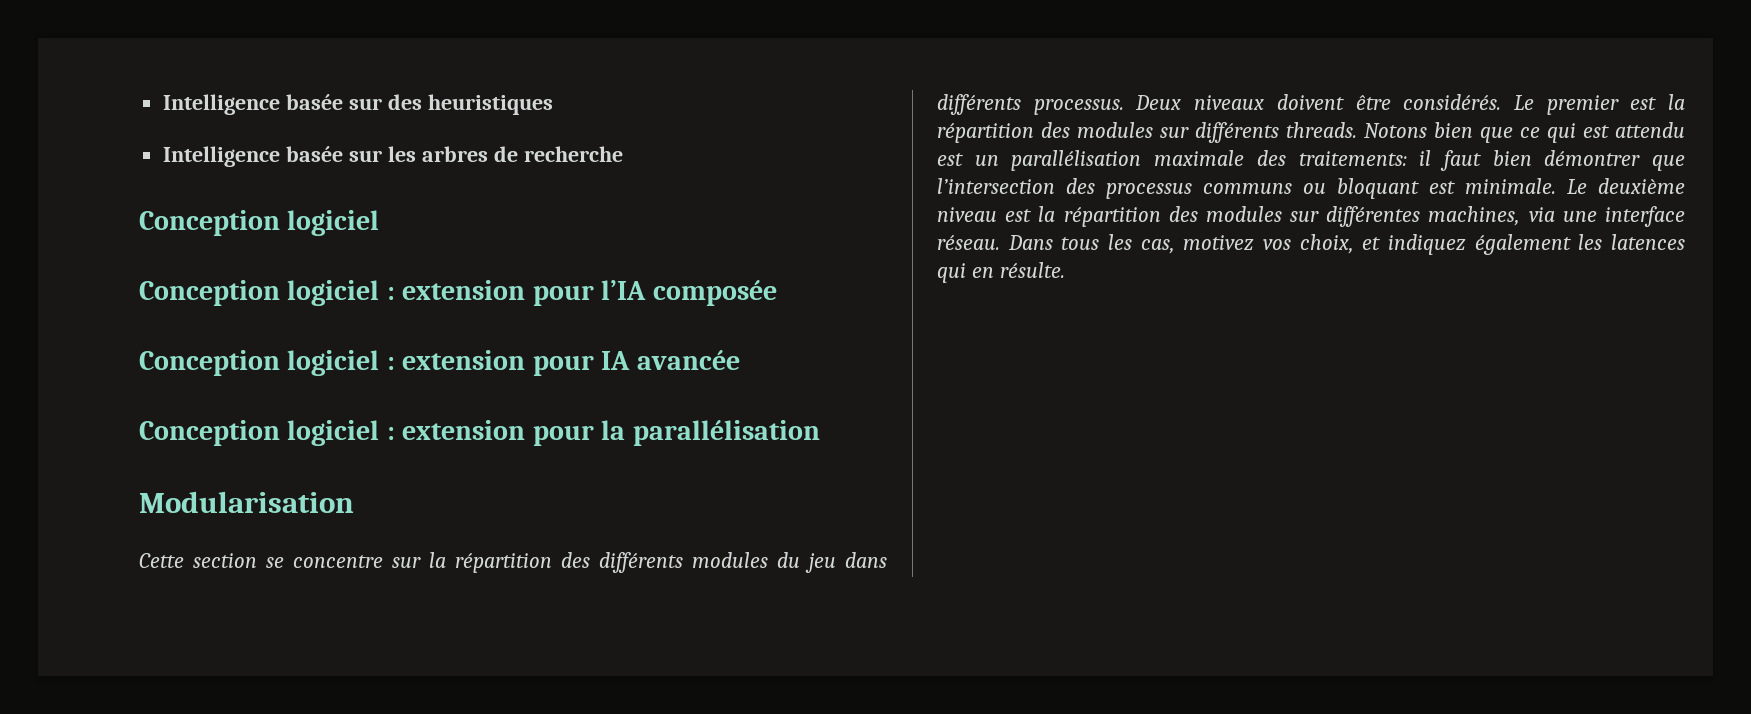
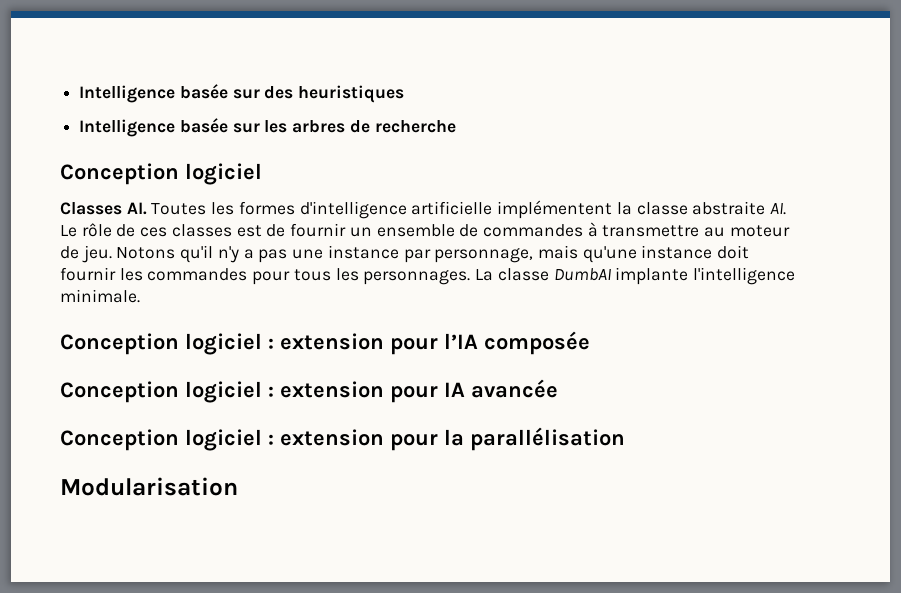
+ Classes AI. Toutes les formes d'intelligence artificielle implémentent la classe abstraite AI. Le rôle de ces classes est de fournir un ensemble de commandes à transmettre au moteur de jeu. Notons qu'il n'y a pas une instance par personnage, mais qu'une instance doit fournir les commandes pour tous les personnages. La classe DumbAI implante l'intelligence minimale.
- Cette section se concentre sur la répartition des différents modules du jeu dans différents processus. Deux niveaux doivent être considérés. Le premier est la répartition des modules sur différents threads. Notons bien que ce qui est attendu est un parallélisation maximale des traitements: il faut bien démontrer que l’intersection des processus communs ou bloquant est minimale. Le deuxième niveau est la répartition des modules sur différentes machines, via une interface réseau. Dans tous les cas, motivez vos choix, et indiquez également les latences qui en résulte.

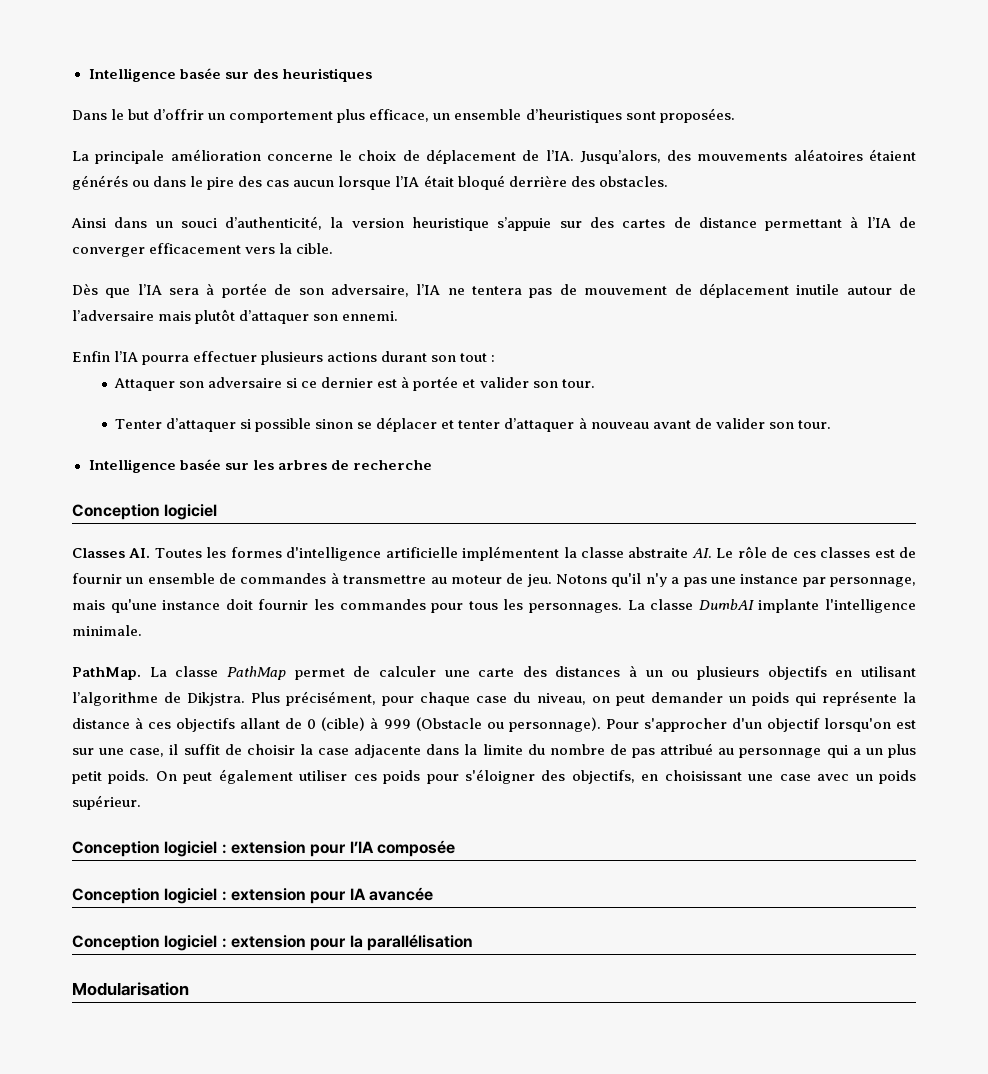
+ Dans le but d’offrir un comportement plus efficace, un ensemble d’heuristiques sont proposées.
+ La principale amélioration concerne le choix de déplacement de l’IA. Jusqu’alors, des mouvements aléatoires étaient générés ou dans le pire des cas aucun lorsque l’IA était bloqué derrière des obstacles.
+ Ainsi dans un souci d’authenticité, la version heuristique s’appuie sur des cartes de distance permettant à l’IA de converger efficacement vers la cible.
+ Dès que l’IA sera à portée de son adversaire, l’IA ne tentera pas de mouvement de déplacement inutile autour de l’adversaire mais plutôt d’attaquer son ennemi.
+ Enfin l’IA pourra effectuer plusieurs actions durant son tout :
+ Attaquer son adversaire si ce dernier est à portée et valider son tour.
+ Tenter d’attaquer si possible sinon se déplacer et tenter d’attaquer à nouveau avant de valider son tour.
+ PathMap. La classe PathMap permet de calculer une carte des distances à un ou plusieurs objectifs en utilisant l’algorithme de Dikjstra. Plus précisément, pour chaque case du niveau, on peut demander un poids qui représente la distance à ces objectifs allant de 0 (cible) à 999 (Obstacle ou personnage). Pour s'approcher d'un objectif lorsqu'on est sur une case, il suffit de choisir la case adjacente dans la limite du nombre de pas attribué au personnage qui a un plus petit poids. On peut également utiliser ces poids pour s'éloigner des objectifs, en choisissant une case avec un poids supérieur.

